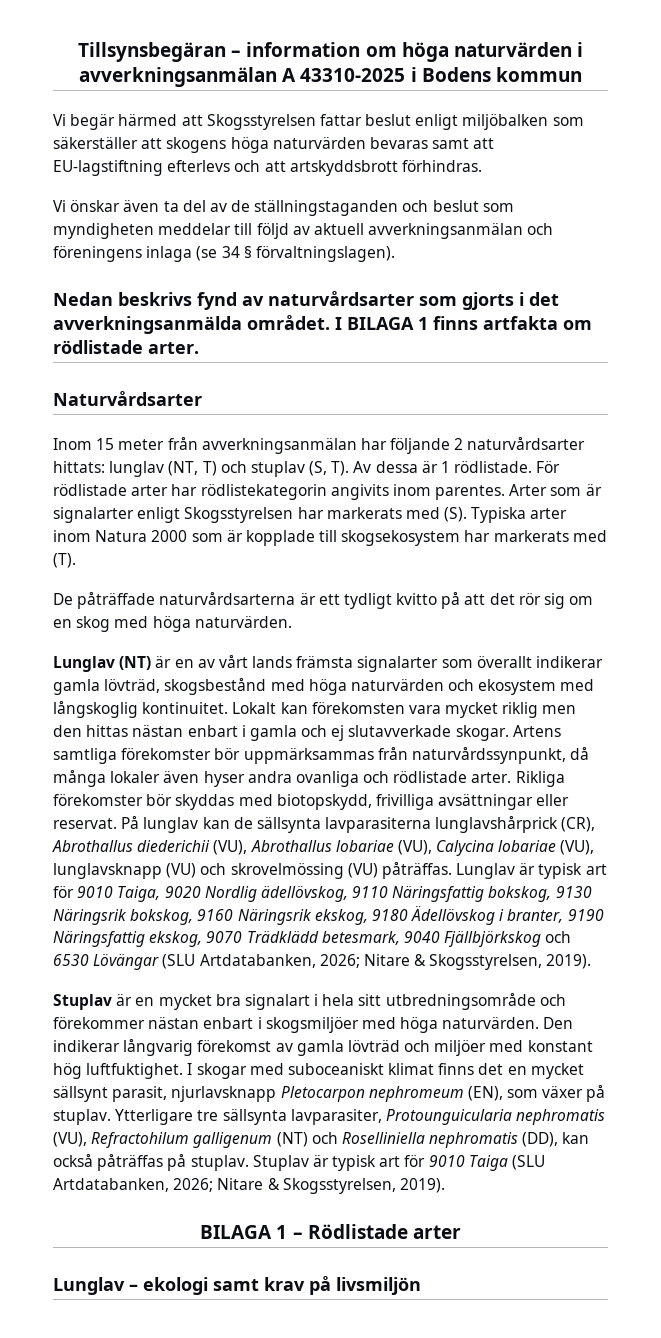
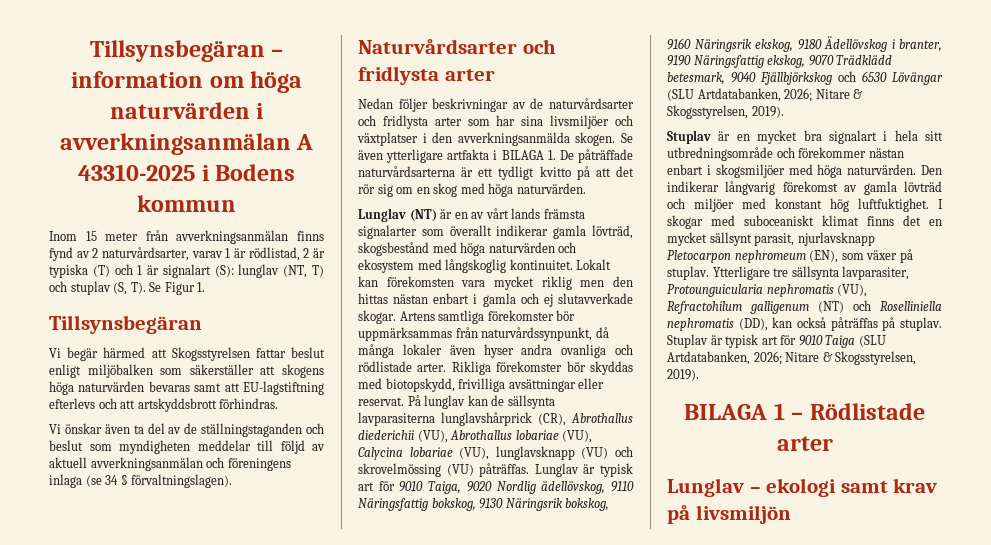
+ Inom 15 meter från avverkningsanmälan finns fynd av 2 naturvårdsarter, varav 1 är rödlistad, 2 är typiska (T) och 1 är signalart (S): lunglav (NT, T) och stuplav (S, T). Se Figur 1.
+ Tillsynsbegäran
- Nedan beskrivs fynd av naturvårdsarter som gjorts i det avverkningsanmälda området. I BILAGA 1 finns artfakta om rödlistade arter.
- Naturvårdsarter
- Inom 15 meter från avverkningsanmälan har följande 2 naturvårdsarter hittats: lunglav (NT, T) och stuplav (S, T). Av dessa är 1 rödlistade. För rödlistade arter har rödlistekategorin angivits inom parentes. Arter som är signalarter enligt Skogsstyrelsen har markerats med (S). Typiska arter inom Natura 2000 som är kopplade till skogsekosystem har markerats med (T).
- De påträffade naturvårdsarterna är ett tydligt kvitto på att det rör sig om en skog med höga naturvärden.
+ Naturvårdsarter och fridlysta arter
+ Nedan följer beskrivningar av de naturvårdsarter och fridlysta arter som har sina livsmiljöer och växtplatser i den avverkningsanmälda skogen. Se även ytterligare artfakta i BILAGA 1. De påträffade naturvårdsarterna är ett tydligt kvitto på att det rör sig om en skog med höga naturvärden.

